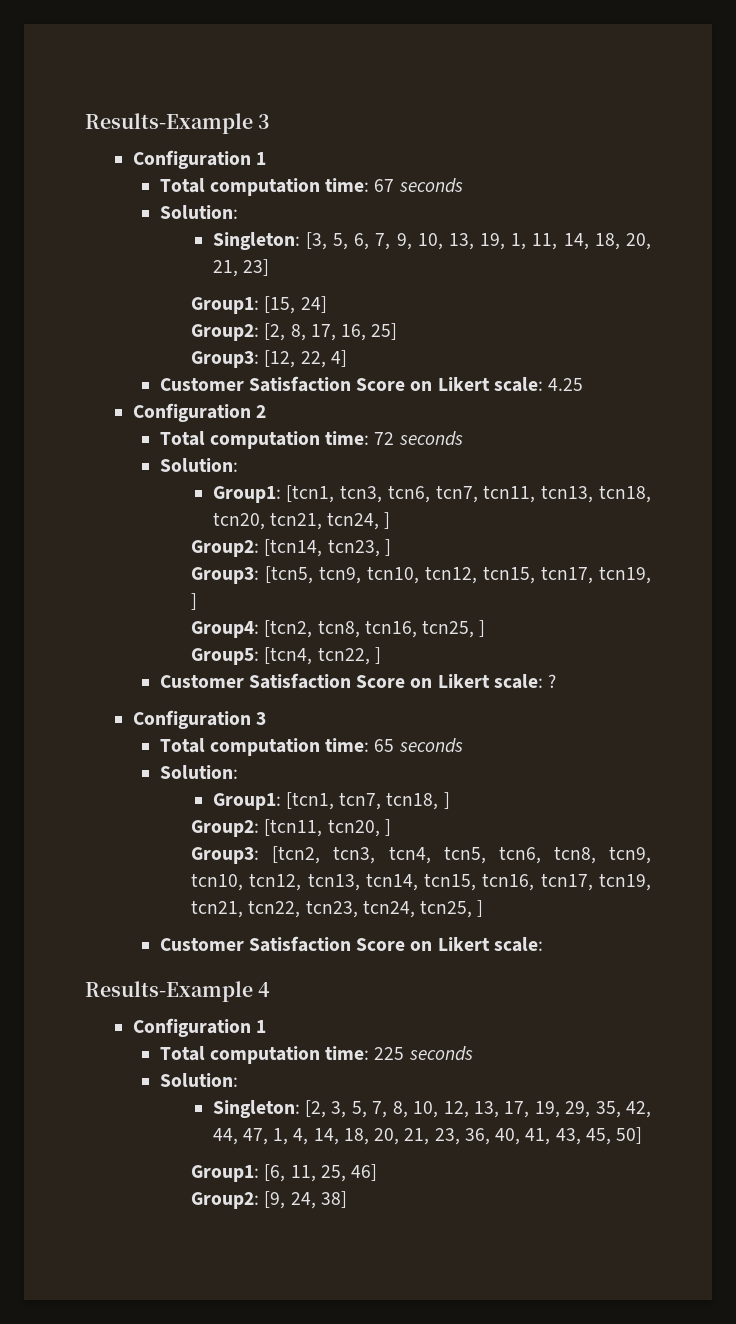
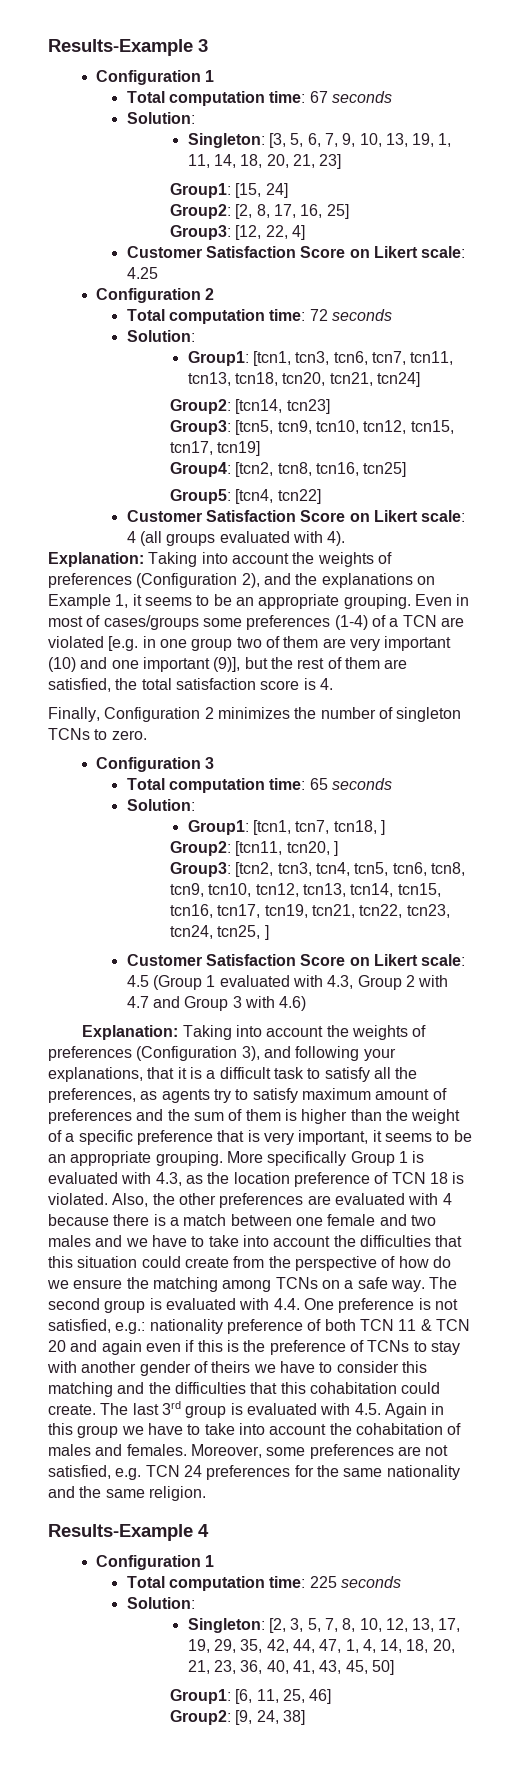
- Group1: [tcn1, tcn3, tcn6, tcn7, tcn11, tcn13, tcn18, tcn20, tcn21, tcn24, ]
+ Group1: [tcn1, tcn3, tcn6, tcn7, tcn11, tcn13, tcn18, tcn20, tcn21, tcn24]
- Group2: [tcn14, tcn23, ]
+ Group2: [tcn14, tcn23]
- Group3: [tcn5, tcn9, tcn10, tcn12, tcn15, tcn17, tcn19, ]
+ Group3: [tcn5, tcn9, tcn10, tcn12, tcn15, tcn17, tcn19]
- Group4: [tcn2, tcn8, tcn16, tcn25, ]
+ Group4: [tcn2, tcn8, tcn16, tcn25]
- Group5: [tcn4, tcn22, ]
- Customer Satisfaction Score on Likert scale: ?
+ Group5: [tcn4, tcn22]
+ Customer Satisfaction Score on Likert scale: 4 (all groups evaluated with 4).
+ Explanation: Taking into account the weights of preferences (Configuration 2), and the explanations on Example 1, it seems to be an appropriate grouping. Even in most of cases/groups some preferences (1-4) of a TCN are violated [e.g. in one group two of them are very important (10) and one important (9)], but the rest of them are satisfied, the total satisfaction score is 4.
+ Finally, Configuration 2 minimizes the number of singleton TCNs to zero.
  Group3: [tcn2, tcn3, tcn4, tcn5, tcn6, tcn8, tcn9, tcn10, tcn12, tcn13, tcn14, tcn15, tcn16, tcn17, tcn19, tcn21, tcn22, tcn23, tcn24, tcn25, ]
- Customer Satisfaction Score on Likert scale:
+ Customer Satisfaction Score on Likert scale: 4.5 (Group 1 evaluated with 4.3, Group 2 with 4.7 and Group 3 with 4.6)
+ Explanation: Taking into account the weights of preferences (Configuration 3), and following your explanations, that it is a difficult task to satisfy all the preferences, as agents try to satisfy maximum amount of preferences and the sum of them is higher than the weight of a specific preference that is very important, it seems to be an appropriate grouping. More specifically Group 1 is evaluated with 4.3, as the location preference of TCN 18 is violated. Also, the other preferences are evaluated with 4 because there is a match between one female and two males and we have to take into account the difficulties that this situation could create from the perspective of how do we ensure the matching among TCNs on a safe way. The second group is evaluated with 4.4. One preference is not satisfied, e.g.: nationality preference of both TCN 11 & TCN 20 and again even if this is the preference of TCNs to stay with another gender of theirs we have to consider this matching and the difficulties that this cohabitation could create. The last 3rd group is evaluated with 4.5. Again in this group we have to take into account the cohabitation of males and females. Moreover, some preferences are not satisfied, e.g. TCN 24 preferences for the same nationality and the same religion.

